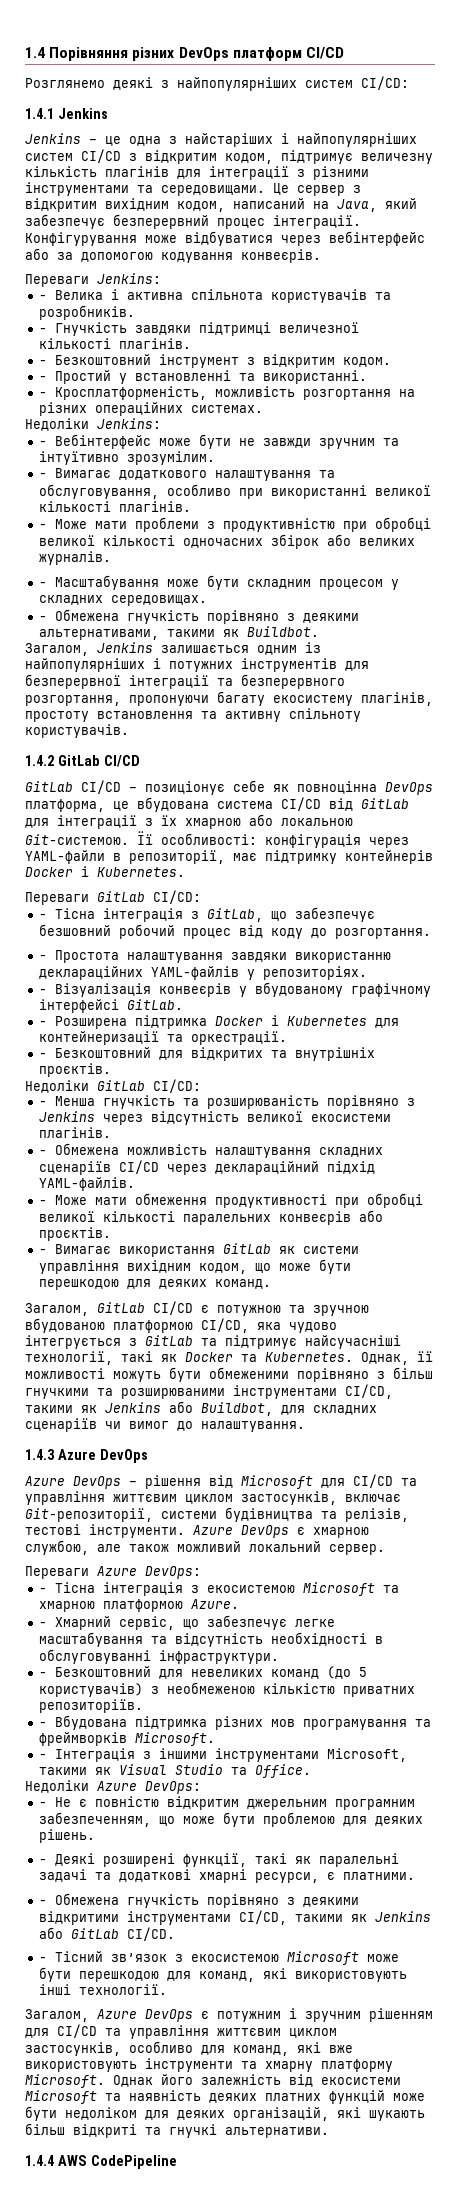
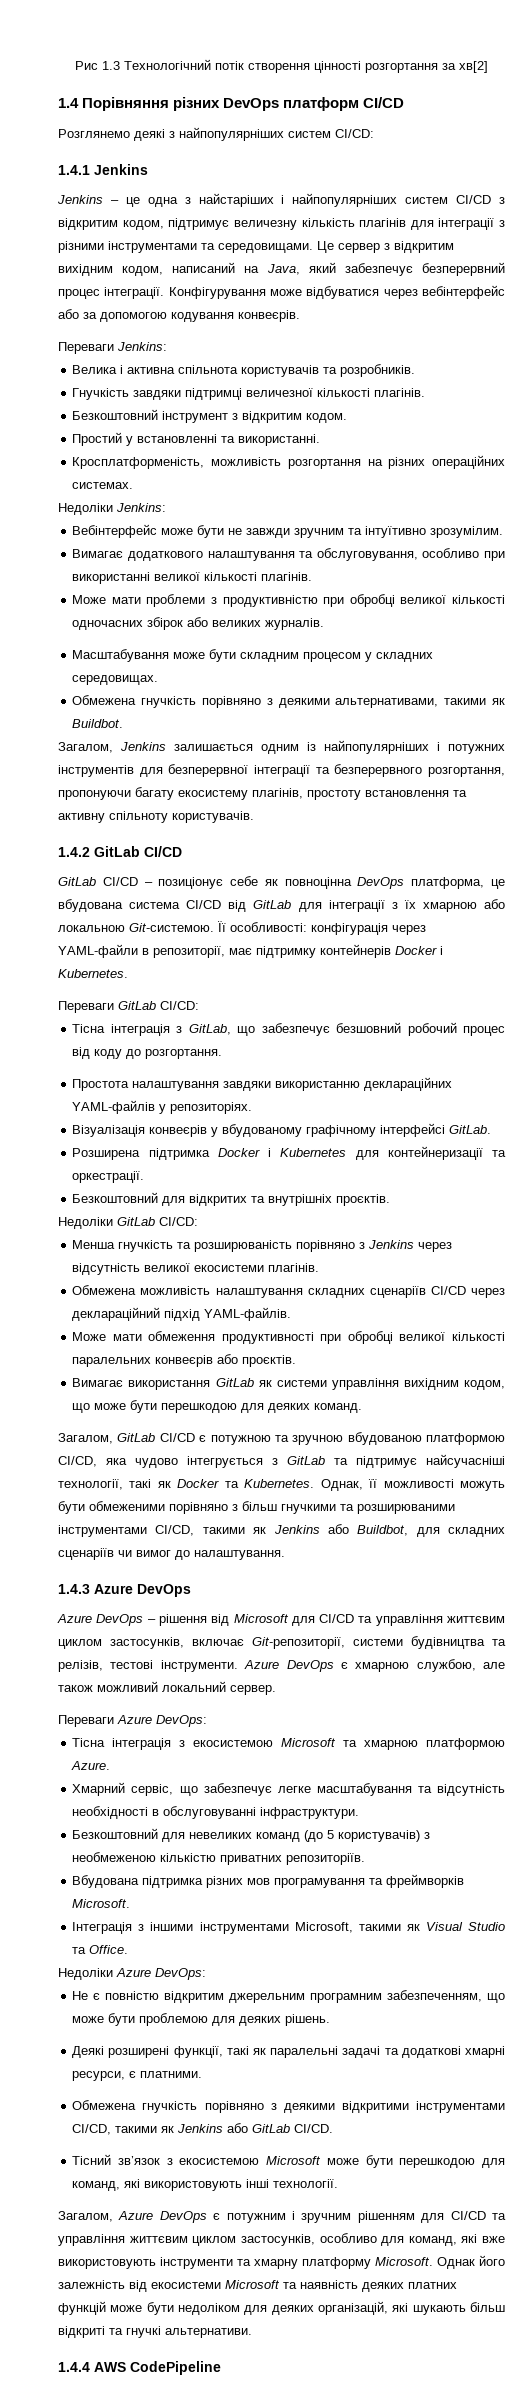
+ Рис 1.3 Технологічний потік створення цінності розгортання за хв[2]
- - Велика і активна спільнота користувачів та розробників.
+ Велика і активна спільнота користувачів та розробників.
- - Гнучкість завдяки підтримці величезної кількості плагінів.
+ Гнучкість завдяки підтримці величезної кількості плагінів.
- - Безкоштовний інструмент з відкритим кодом.
+ Безкоштовний інструмент з відкритим кодом.
- - Простий у встановленні та використанні.
+ Простий у встановленні та використанні.
- - Кросплатформеність, можливість розгортання на різних операційних системах.
+ Кросплатформеність, можливість розгортання на різних операційних системах.
- - Вебінтерфейс може бути не завжди зручним та інтуїтивно зрозумілим.
+ Вебінтерфейс може бути не завжди зручним та інтуїтивно зрозумілим.
- - Вимагає додаткового налаштування та обслуговування, особливо при використанні великої кількості плагінів.
+ Вимагає додаткового налаштування та обслуговування, особливо при використанні великої кількості плагінів.
- - Може мати проблеми з продуктивністю при обробці великої кількості одночасних збірок або великих журналів.
+ Може мати проблеми з продуктивністю при обробці великої кількості одночасних збірок або великих журналів.
- - Масштабування може бути складним процесом у складних середовищах.
+ Масштабування може бути складним процесом у складних середовищах.
- - Обмежена гнучкість порівняно з деякими альтернативами, такими як Buildbot.
+ Обмежена гнучкість порівняно з деякими альтернативами, такими як Buildbot.
- - Тісна інтеграція з GitLab, що забезпечує безшовний робочий процес від коду до розгортання.
+ Тісна інтеграція з GitLab, що забезпечує безшовний робочий процес від коду до розгортання.
- - Простота налаштування завдяки використанню деклараційних YAML-файлів у репозиторіях.
+ Простота налаштування завдяки використанню деклараційних YAML-файлів у репозиторіях.
- - Візуалізація конвеєрів у вбудованому графічному інтерфейсі GitLab.
+ Візуалізація конвеєрів у вбудованому графічному інтерфейсі GitLab.
- - Розширена підтримка Docker і Kubernetes для контейнеризації та оркестрації.
+ Розширена підтримка Docker і Kubernetes для контейнеризації та оркестрації.
- - Безкоштовний для відкритих та внутрішніх проєктів.
+ Безкоштовний для відкритих та внутрішніх проєктів.
- - Менша гнучкість та розширюваність порівняно з Jenkins через відсутність великої екосистеми плагінів.
+ Менша гнучкість та розширюваність порівняно з Jenkins через відсутність великої екосистеми плагінів.
- - Обмежена можливість налаштування складних сценаріїв CI/CD через деклараційний підхід YAML-файлів.
+ Обмежена можливість налаштування складних сценаріїв CI/CD через деклараційний підхід YAML-файлів.
- - Може мати обмеження продуктивності при обробці великої кількості паралельних конвеєрів або проєктів.
+ Може мати обмеження продуктивності при обробці великої кількості паралельних конвеєрів або проєктів.
- - Вимагає використання GitLab як системи управління вихідним кодом, що може бути перешкодою для деяких команд.
+ Вимагає використання GitLab як системи управління вихідним кодом, що може бути перешкодою для деяких команд.
- - Тісна інтеграція з екосистемою Microsoft та хмарною платформою Azure.
+ Тісна інтеграція з екосистемою Microsoft та хмарною платформою Azure.
- - Хмарний сервіс, що забезпечує легке масштабування та відсутність необхідності в обслуговуванні інфраструктури.
+ Хмарний сервіс, що забезпечує легке масштабування та відсутність необхідності в обслуговуванні інфраструктури.
- - Безкоштовний для невеликих команд (до 5 користувачів) з необмеженою кількістю приватних репозиторіїв.
+ Безкоштовний для невеликих команд (до 5 користувачів) з необмеженою кількістю приватних репозиторіїв.
- - Вбудована підтримка різних мов програмування та фреймворків Microsoft.
+ Вбудована підтримка різних мов програмування та фреймворків Microsoft.
- - Інтеграція з іншими інструментами Microsoft, такими як Visual Studio та Office.
+ Інтеграція з іншими інструментами Microsoft, такими як Visual Studio та Office.
- - Не є повністю відкритим джерельним програмним забезпеченням, що може бути проблемою для деяких рішень.
+ Не є повністю відкритим джерельним програмним забезпеченням, що може бути проблемою для деяких рішень.
- - Деякі розширені функції, такі як паралельні задачі та додаткові хмарні ресурси, є платними.
+ Деякі розширені функції, такі як паралельні задачі та додаткові хмарні ресурси, є платними.
- - Обмежена гнучкість порівняно з деякими відкритими інструментами CI/CD, такими як Jenkins або GitLab CI/CD.
+ Обмежена гнучкість порівняно з деякими відкритими інструментами CI/CD, такими як Jenkins або GitLab CI/CD.
- - Тісний зв’язок з екосистемою Microsoft може бути перешкодою для команд, які використовують інші технології.
+ Тісний зв’язок з екосистемою Microsoft може бути перешкодою для команд, які використовують інші технології.

